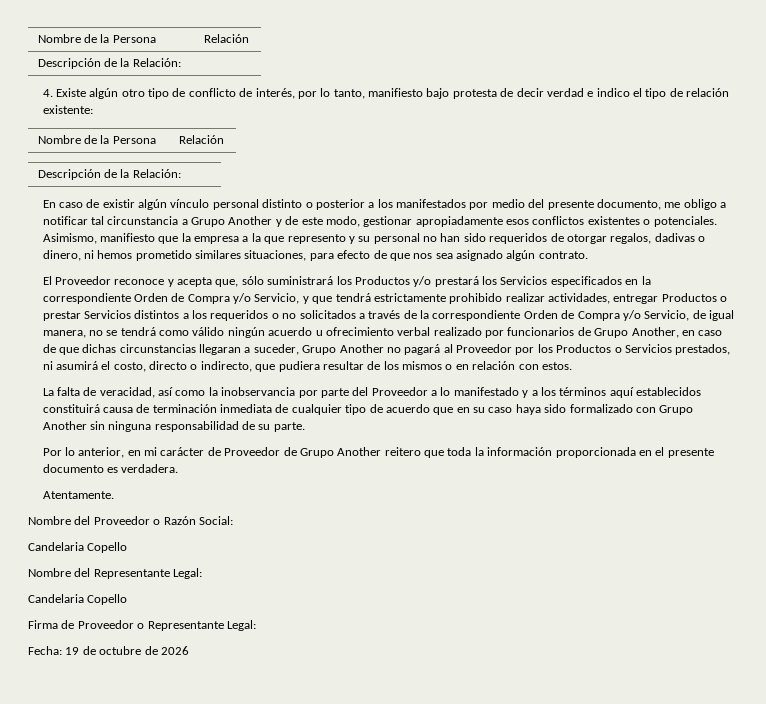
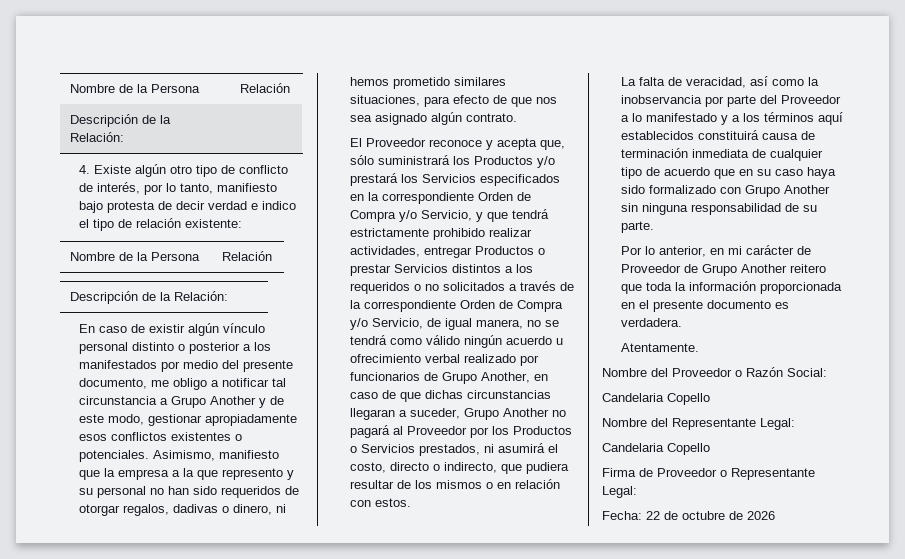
- Fecha: 19 de octubre de 2026
+ Fecha: 22 de octubre de 2026

